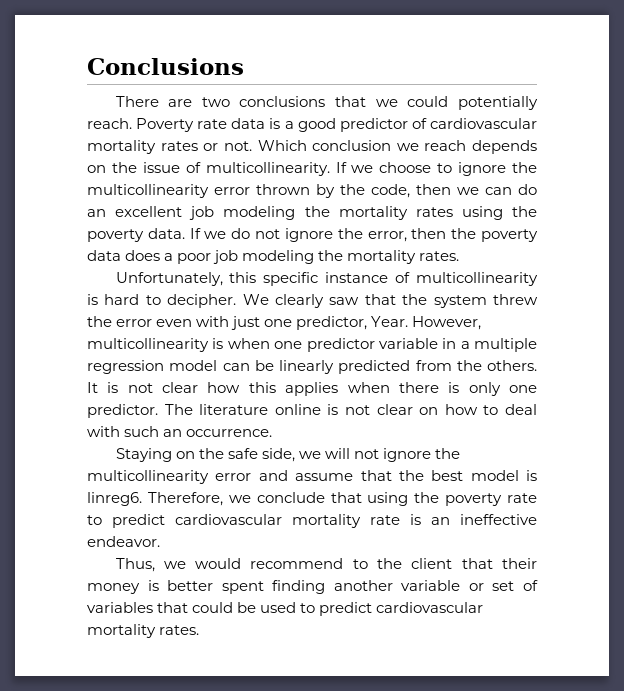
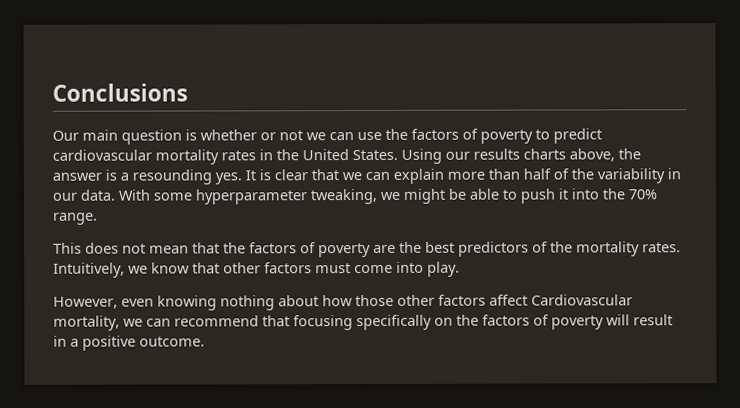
- There are two conclusions that we could potentially reach. Poverty rate data is a good predictor of cardiovascular mortality rates or not. Which conclusion we reach depends on the issue of multicollinearity. If we choose to ignore the multicollinearity error thrown by the code, then we can do an excellent job modeling the mortality rates using the poverty data. If we do not ignore the error, then the poverty data does a poor job modeling the mortality rates.
- Unfortunately, this specific instance of multicollinearity is hard to decipher. We clearly saw that the system threw the error even with just one predictor, Year. However, multicollinearity is when one predictor variable in a multiple regression model can be linearly predicted from the others. It is not clear how this applies when there is only one predictor. The literature online is not clear on how to deal with such an occurrence.
- Staying on the safe side, we will not ignore the multicollinearity error and assume that the best model is linreg6. Therefore, we conclude that using the poverty rate to predict cardiovascular mortality rate is an ineffective endeavor.
- Thus, we would recommend to the client that their money is better spent finding another variable or set of variables that could be used to predict cardiovascular mortality rates.
+ Our main question is whether or not we can use the factors of poverty to predict cardiovascular mortality rates in the United States. Using our results charts above, the answer is a resounding yes. It is clear that we can explain more than half of the variability in our data. With some hyperparameter tweaking, we might be able to push it into the 70% range.
+ This does not mean that the factors of poverty are the best predictors of the mortality rates. Intuitively, we know that other factors must come into play.
+ However, even knowing nothing about how those other factors affect Cardiovascular mortality, we can recommend that focusing specifically on the factors of poverty will result in a positive outcome.

